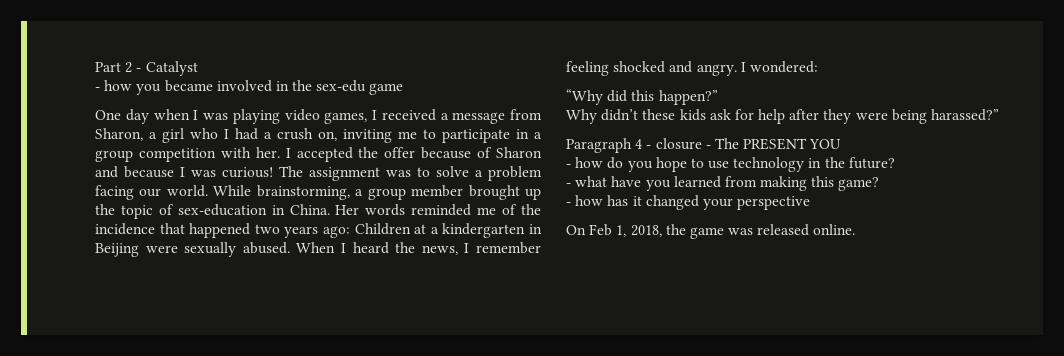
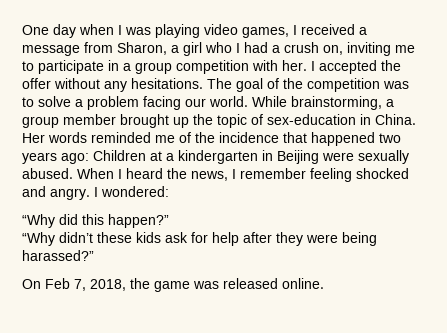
- Part 2 - Catalyst
- - how you became involved in the sex-edu game
- I accepted the offer because of Sharon and because I was curious! The assignment was to solve a problem facing our world.
+ I accepted the offer without any hesitations. The goal of the competition was to solve a problem facing our world.
- Why didn’t these kids ask for help after they were being harassed?”
+ “Why didn’t these kids ask for help after they were being harassed?”
- Paragraph 4 - closure - The PRESENT YOU
- - how do you hope to use technology in the future?
- - what have you learned from making this game?
- - how has it changed your perspective
- On Feb 1, 2018, the game was released online.
+ On Feb 7, 2018, the game was released online.

